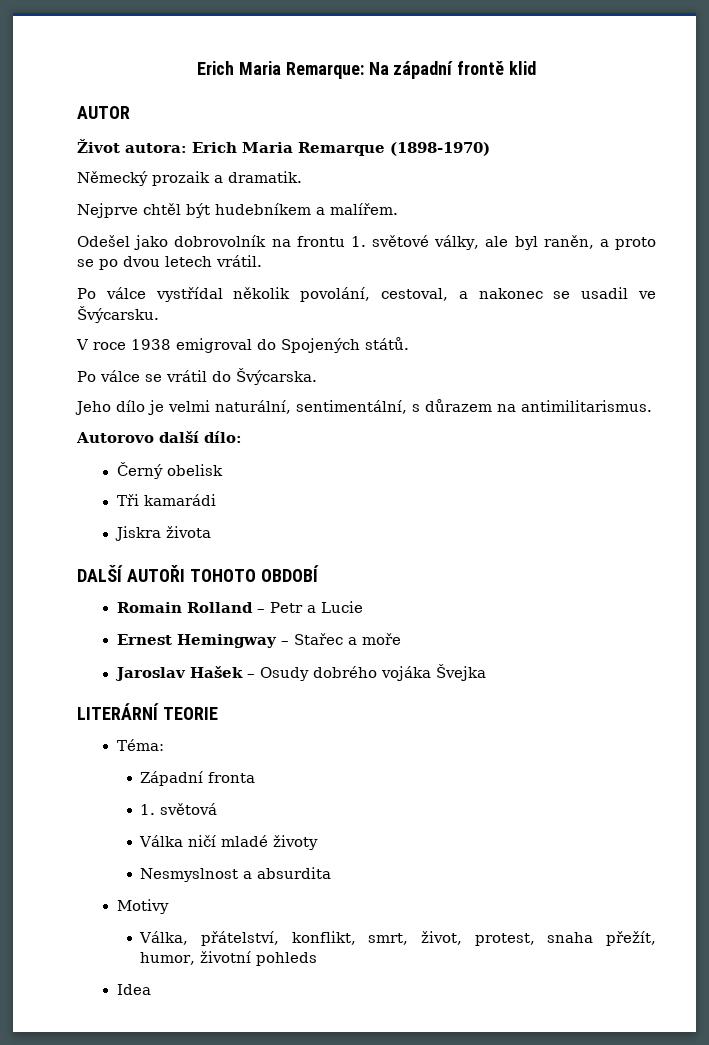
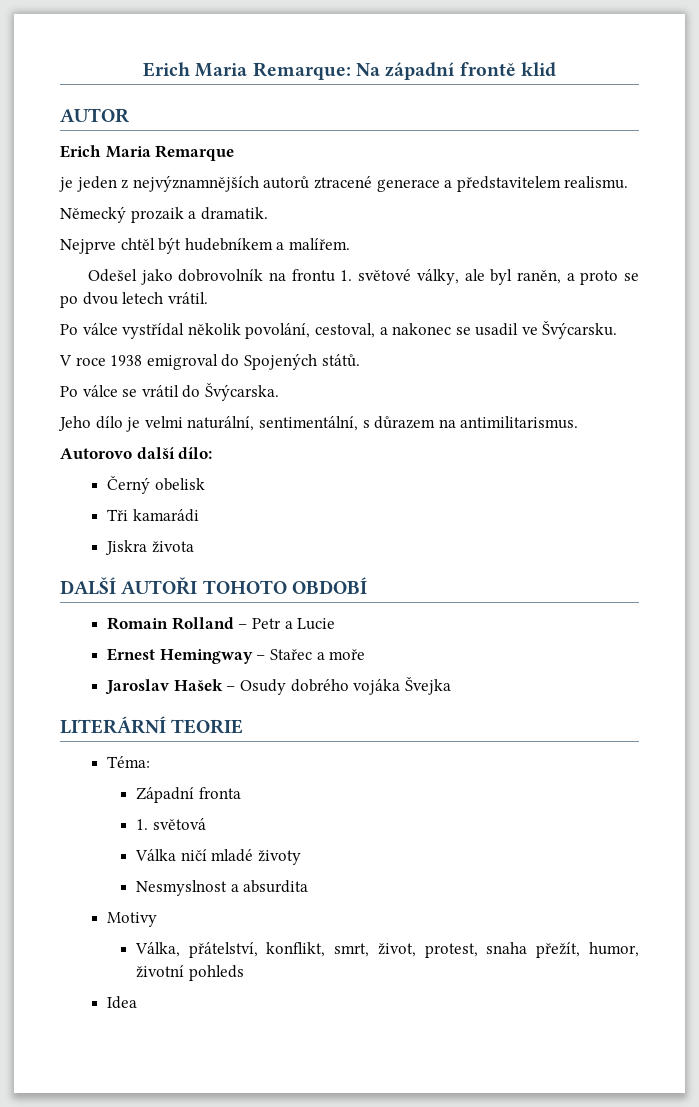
- Život autora: Erich Maria Remarque (1898-1970)
+ Erich Maria Remarque
+ je jeden z nejvýznamnějších autorů ztracené generace a představitelem realismu.

